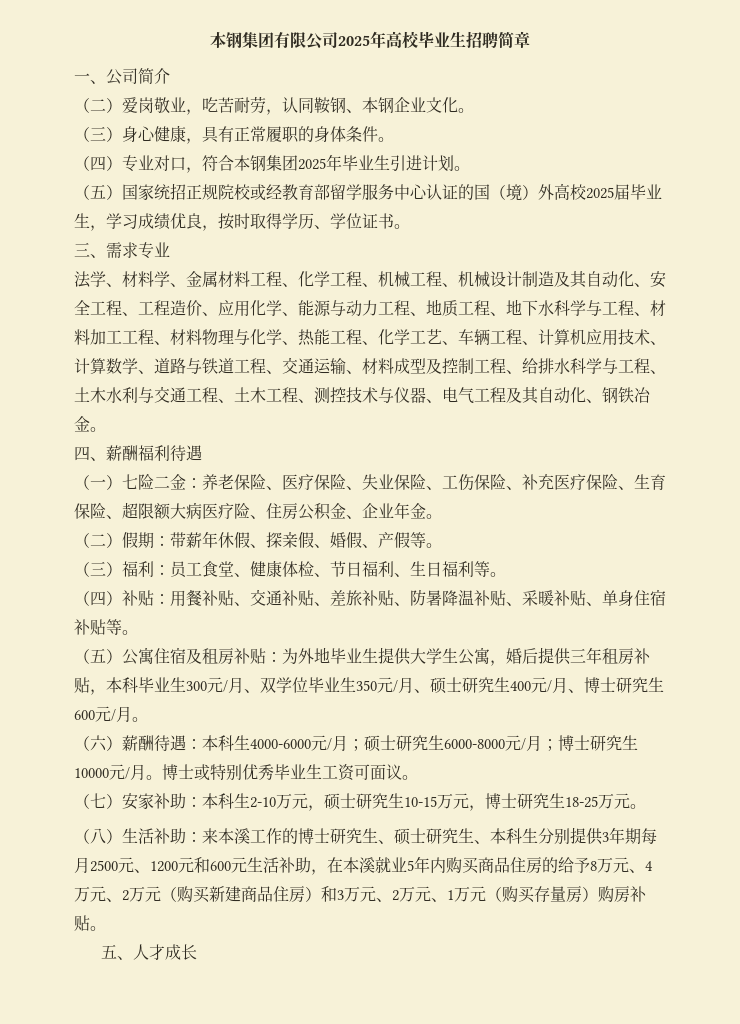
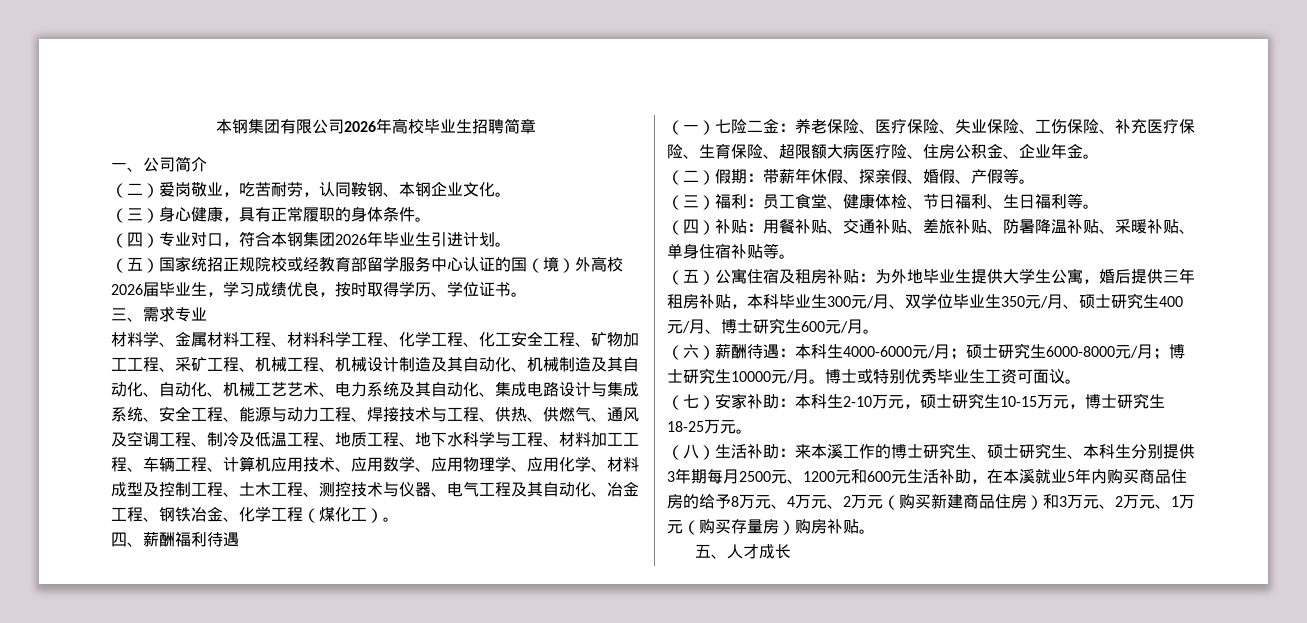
- 本钢集团有限公司2025年高校毕业生招聘简章
+ 本钢集团有限公司2026年高校毕业生招聘简章
- （四）专业对口，符合本钢集团2025年毕业生引进计划。
+ （四）专业对口，符合本钢集团2026年毕业生引进计划。
- （五）国家统招正规院校或经教育部留学服务中心认证的国（境）外高校2025届毕业生，学习成绩优良，按时取得学历、学位证书。
+ （五）国家统招正规院校或经教育部留学服务中心认证的国（境）外高校2026届毕业生，学习成绩优良，按时取得学历、学位证书。
- 法学、材料学、金属材料工程、化学工程、机械工程、机械设计制造及其自动化、安全工程、工程造价、应用化学、能源与动力工程、地质工程、地下水科学与工程、材料加工工程、材料物理与化学、热能工程、化学工艺、车辆工程、计算机应用技术、计算数学、道路与铁道工程、交通运输、材料成型及控制工程、给排水科学与工程、土木水利与交通工程、土木工程、测控技术与仪器、电气工程及其自动化、钢铁冶金。
+ 材料学、金属材料工程、材料科学工程、化学工程、化工安全工程、矿物加工工程、采矿工程、机械工程、机械设计制造及其自动化、机械制造及其自动化、自动化、机械工艺艺术、电力系统及其自动化、集成电路设计与集成系统、安全工程、能源与动力工程、焊接技术与工程、供热、供燃气、通风及空调工程、制冷及低温工程、地质工程、地下水科学与工程、材料加工工程、车辆工程、计算机应用技术、应用数学、应用物理学、应用化学、材料成型及控制工程、土木工程、测控技术与仪器、电气工程及其自动化、冶金工程、钢铁冶金、化学工程（煤化工）。

